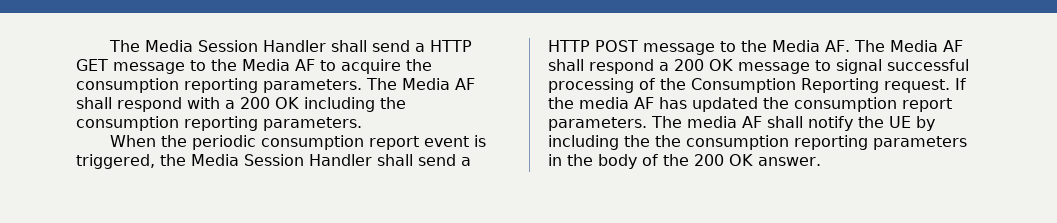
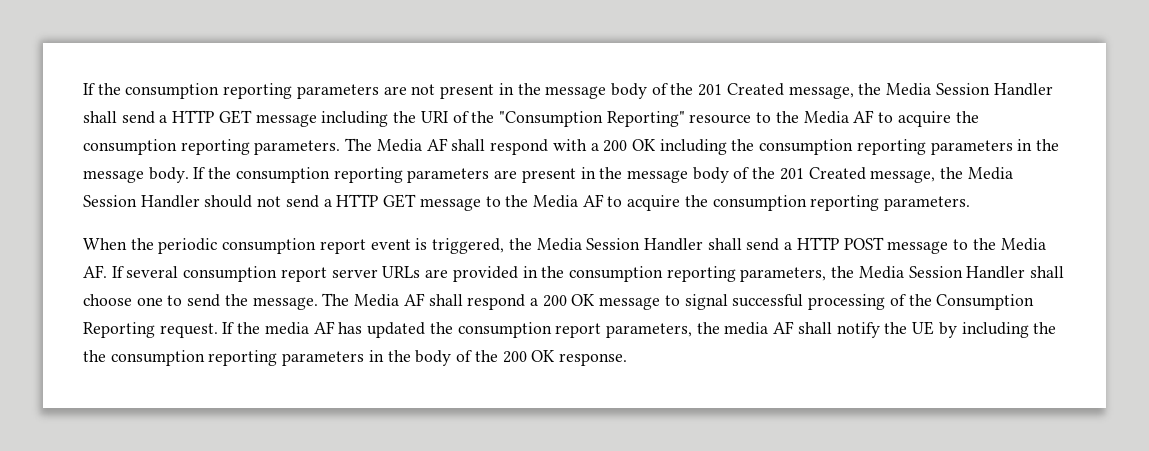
- The Media Session Handler shall send a HTTP GET message to the Media AF to acquire the consumption reporting parameters.
+ If the consumption reporting parameters are not present in the message body of the 201 Created message, the Media Session Handler shall send a HTTP GET message including the URI of the "Consumption Reporting" resource to the Media AF to acquire the consumption reporting parameters.
- The Media AF shall respond with a 200 OK including the consumption reporting parameters.
+ The Media AF shall respond with a 200 OK including the consumption reporting parameters in the message body. If the consumption reporting parameters are present in the message body of the 201 Created message, the Media Session Handler should not send a HTTP GET message to the Media AF to acquire the consumption reporting parameters.
- When the periodic consumption report event is triggered, the Media Session Handler shall send a HTTP POST message to the Media AF. The Media AF shall respond a 200 OK message to signal successful processing of the Consumption Reporting request.
+ When the periodic consumption report event is triggered, the Media Session Handler shall send a HTTP POST message to the Media AF. If several consumption report server URLs are provided in the consumption reporting parameters, the Media Session Handler shall choose one to send the message. The Media AF shall respond a 200 OK message to signal successful processing of the Consumption Reporting request.
- If the media AF has updated the consumption report parameters. The media AF shall notify the UE by including the the consumption reporting parameters in the body of the 200 OK answer.
+ If the media AF has updated the consumption report parameters, the media AF shall notify the UE by including the the consumption reporting parameters in the body of the 200 OK response.

